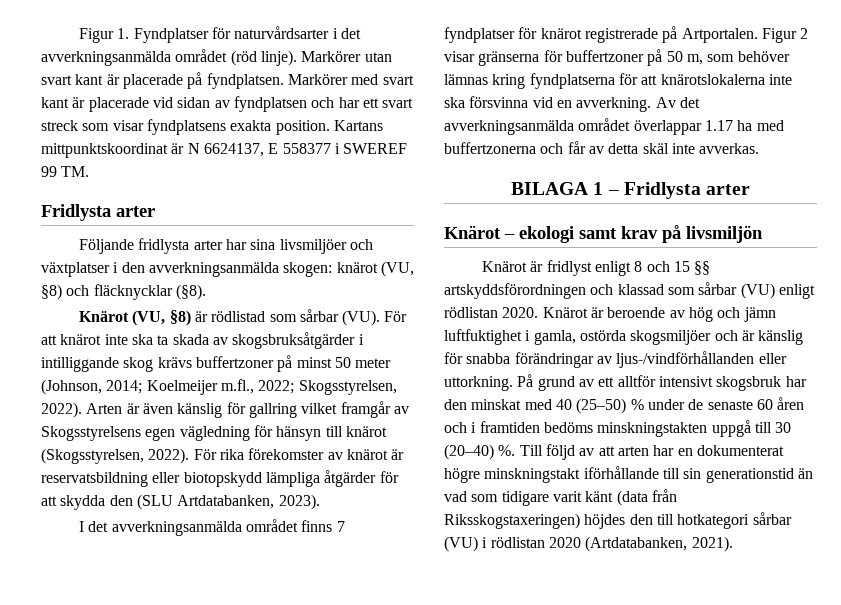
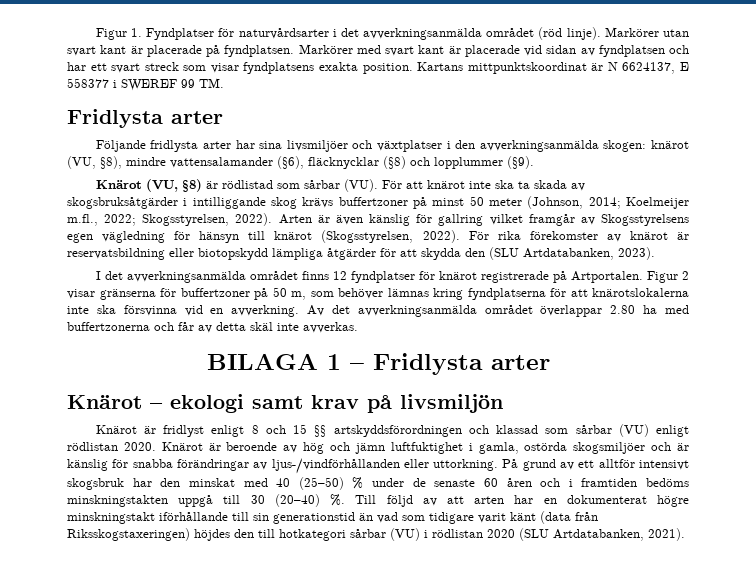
- Följande fridlysta arter har sina livsmiljöer och växtplatser i den avverkningsanmälda skogen: knärot (VU, §8) och fläcknycklar (§8).
+ Följande fridlysta arter har sina livsmiljöer och växtplatser i den avverkningsanmälda skogen: knärot (VU, §8), mindre vattensalamander (§6), fläcknycklar (§8) och lopplummer (§9).
- I det avverkningsanmälda området finns 7 fyndplatser för knärot registrerade på Artportalen.
+ I det avverkningsanmälda området finns 12 fyndplatser för knärot registrerade på Artportalen.
- Av det avverkningsanmälda området överlappar 1.17 ha med buffertzonerna och får av detta skäl inte avverkas.
+ Av det avverkningsanmälda området överlappar 2.80 ha med buffertzonerna och får av detta skäl inte avverkas.
- Till följd av att arten har en dokumenterat högre minskningstakt iförhållande till sin generationstid än vad som tidigare varit känt (data från Riksskogstaxeringen) höjdes den till hotkategori sårbar (VU) i rödlistan 2020 (Artdatabanken, 2021).
+ Till följd av att arten har en dokumenterat högre minskningstakt iförhållande till sin generationstid än vad som tidigare varit känt (data från Riksskogstaxeringen) höjdes den till hotkategori sårbar (VU) i rödlistan 2020 (SLU Artdatabanken, 2021).

